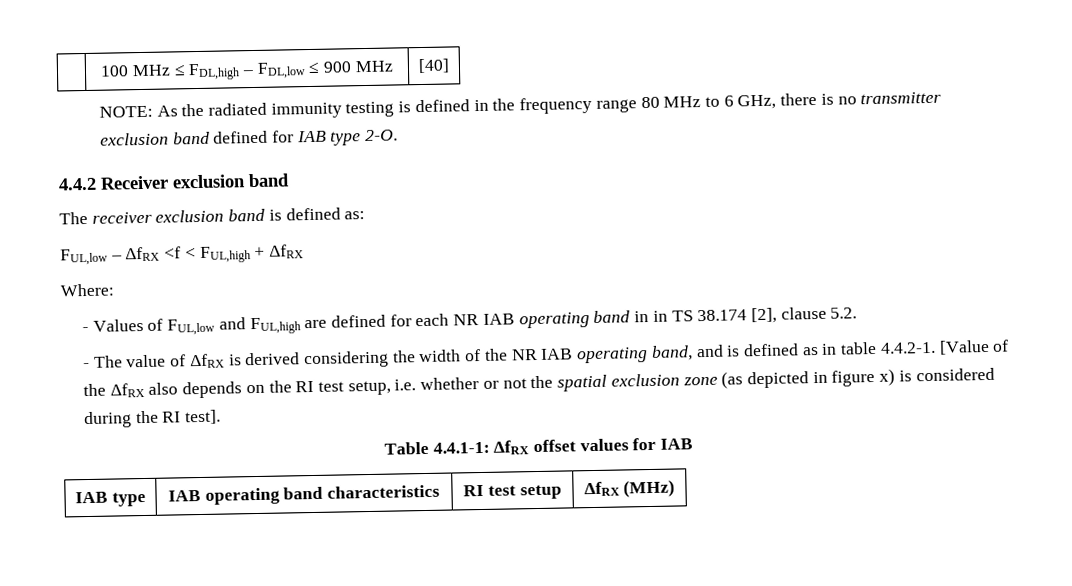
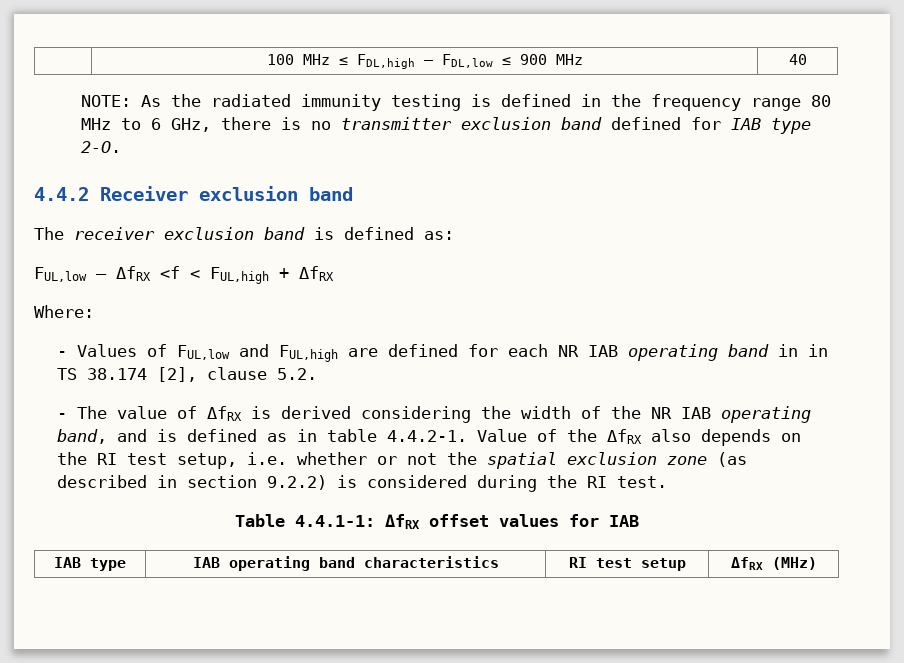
- | 100 MHz ≤ FDL,high – FDL,low ≤ 900 MHz | [40]
+ | 100 MHz ≤ FDL,high – FDL,low ≤ 900 MHz | 40
- - The value of ΔfRX is derived considering the width of the NR IAB operating band, and is defined as in table 4.4.2-1. [Value of the ΔfRX also depends on the RI test setup, i.e. whether or not the spatial exclusion zone (as depicted in figure x) is considered during the RI test].
+ - The value of ΔfRX is derived considering the width of the NR IAB operating band, and is defined as in table 4.4.2-1. Value of the ΔfRX also depends on the RI test setup, i.e. whether or not the spatial exclusion zone (as described in section 9.2.2) is considered during the RI test.

